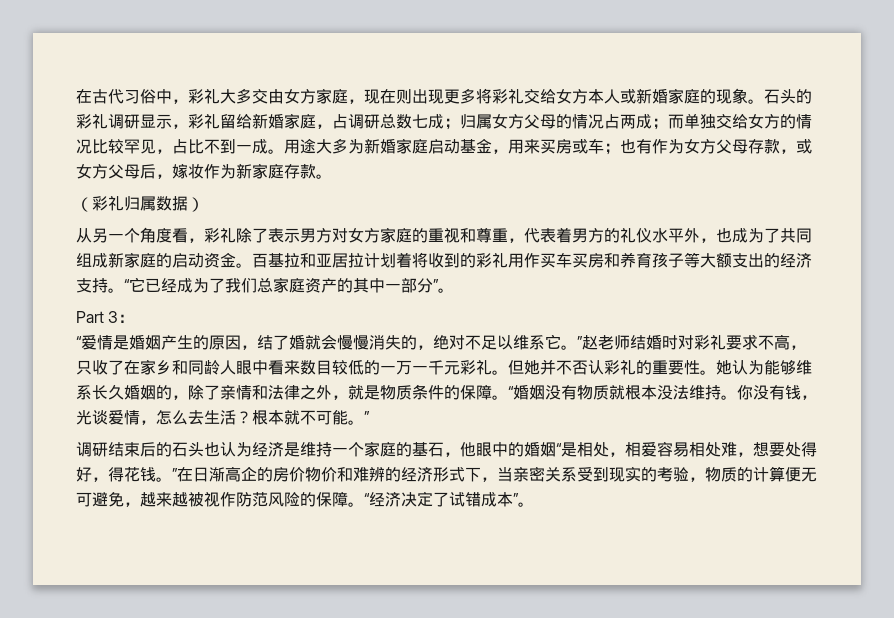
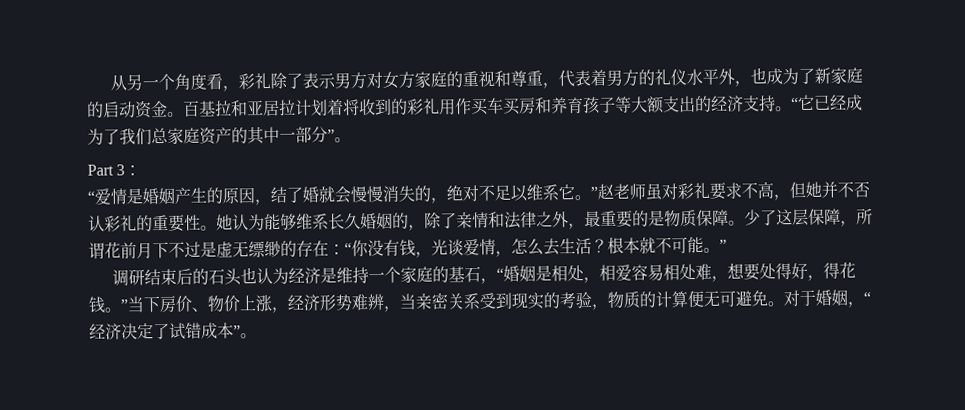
- 在古代习俗中，彩礼大多交由女方家庭，现在则出现更多将彩礼交给女方本人或新婚家庭的现象。石头的彩礼调研显示，彩礼留给新婚家庭，占调研总数七成；归属女方父母的情况占两成；而单独交给女方的情况比较罕见，占比不到一成。用途大多为新婚家庭启动基金，用来买房或车；也有作为女方父母存款，或女方父母后，嫁妆作为新家庭存款。
- （彩礼归属数据）
- 从另一个角度看，彩礼除了表示男方对女方家庭的重视和尊重，代表着男方的礼仪水平外，也成为了共同组成新家庭的启动资金。
+ 从另一个角度看，彩礼除了表示男方对女方家庭的重视和尊重，代表着男方的礼仪水平外，也成为了新家庭的启动资金。
- “爱情是婚姻产生的原因，结了婚就会慢慢消失的，绝对不足以维系它。”赵老师结婚时对彩礼要求不高，只收了在家乡和同龄人眼中看来数目较低的一万一千元彩礼。但她并不否认彩礼的重要性。
+ “爱情是婚姻产生的原因，结了婚就会慢慢消失的，绝对不足以维系它。”赵老师虽对彩礼要求不高，但她并不否认彩礼的重要性。
- 她认为能够维系长久婚姻的，除了亲情和法律之外，就是物质条件的保障。“婚姻没有物质就根本没法维持。你没有钱，光谈爱情，怎么去生活？
+ 她认为能够维系长久婚姻的，除了亲情和法律之外，最重要的是物质保障。少了这层保障，所谓花前月下不过是虚无缥缈的存在：“你没有钱，光谈爱情，怎么去生活？
- 调研结束后的石头也认为经济是维持一个家庭的基石，他眼中的婚姻“是相处，相爱容易相处难，想要处得好，得花钱。”在日渐高企的房价物价和难辨的经济形式下，当亲密关系受到现实的考验，物质的计算便无可避免，越来越被视作防范风险的保障。“经济决定了试错成本”。
+ 调研结束后的石头也认为经济是维持一个家庭的基石，“婚姻是相处，相爱容易相处难，想要处得好，得花钱。”当下房价、物价上涨，经济形势难辨，当亲密关系受到现实的考验，物质的计算便无可避免。对于婚姻，“经济决定了试错成本”。

